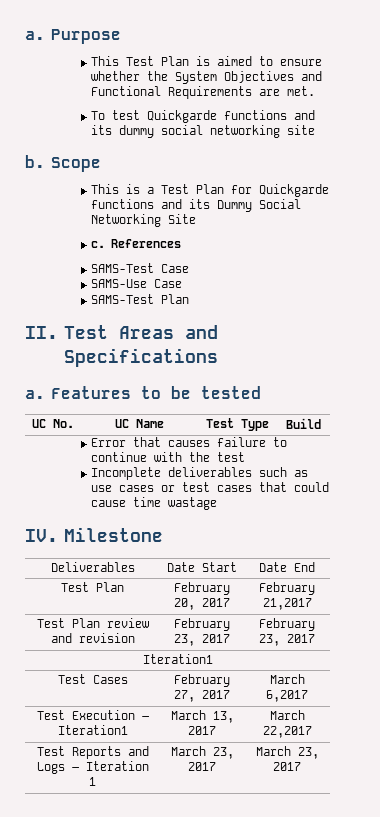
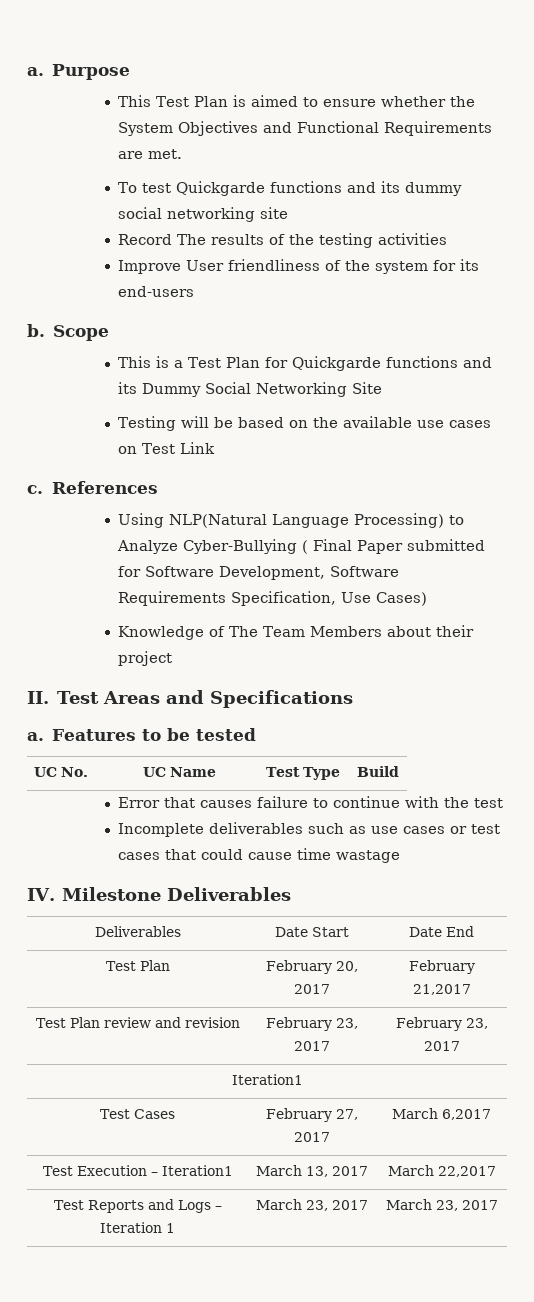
+ Record The results of the testing activities
+ Improve User friendliness of the system for its end-users
+ Testing will be based on the available use cases on Test Link
  c. References
- SAMS-Test Case
- SAMS-Use Case
- SAMS-Test Plan
+ Using NLP(Natural Language Processing) to Analyze Cyber-Bullying ( Final Paper submitted for Software Development, Software Requirements Specification, Use Cases)
+ Knowledge of The Team Members about their project
- IV. Milestone
+ IV. Milestone Deliverables

